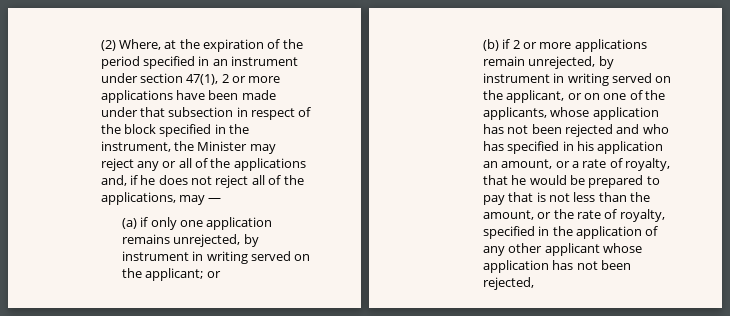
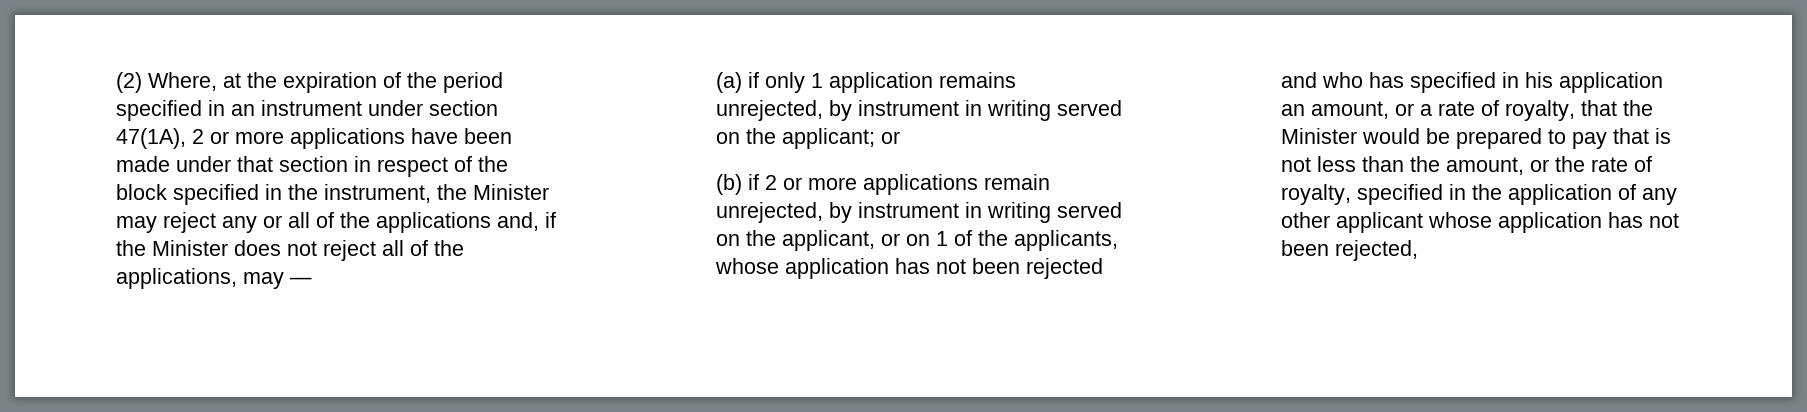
- (2) Where, at the expiration of the period specified in an instrument under section 47(1), 2 or more applications have been made under that subsection in respect of the block specified in the instrument, the Minister may reject any or all of the applications and, if he does not reject all of the applications, may —
+ (2) Where, at the expiration of the period specified in an instrument under section 47(1A), 2 or more applications have been made under that section in respect of the block specified in the instrument, the Minister may reject any or all of the applications and, if the Minister does not reject all of the applications, may —
- (a) if only one application remains unrejected, by instrument in writing served on the applicant; or
+ (a) if only 1 application remains unrejected, by instrument in writing served on the applicant; or
- (b) if 2 or more applications remain unrejected, by instrument in writing served on the applicant, or on one of the applicants, whose application has not been rejected and who has specified in his application an amount, or a rate of royalty, that he would be prepared to pay that is not less than the amount, or the rate of royalty, specified in the application of any other applicant whose application has not been rejected,
+ (b) if 2 or more applications remain unrejected, by instrument in writing served on the applicant, or on 1 of the applicants, whose application has not been rejected and who has specified in his application an amount, or a rate of royalty, that the Minister would be prepared to pay that is not less than the amount, or the rate of royalty, specified in the application of any other applicant whose application has not been rejected,

